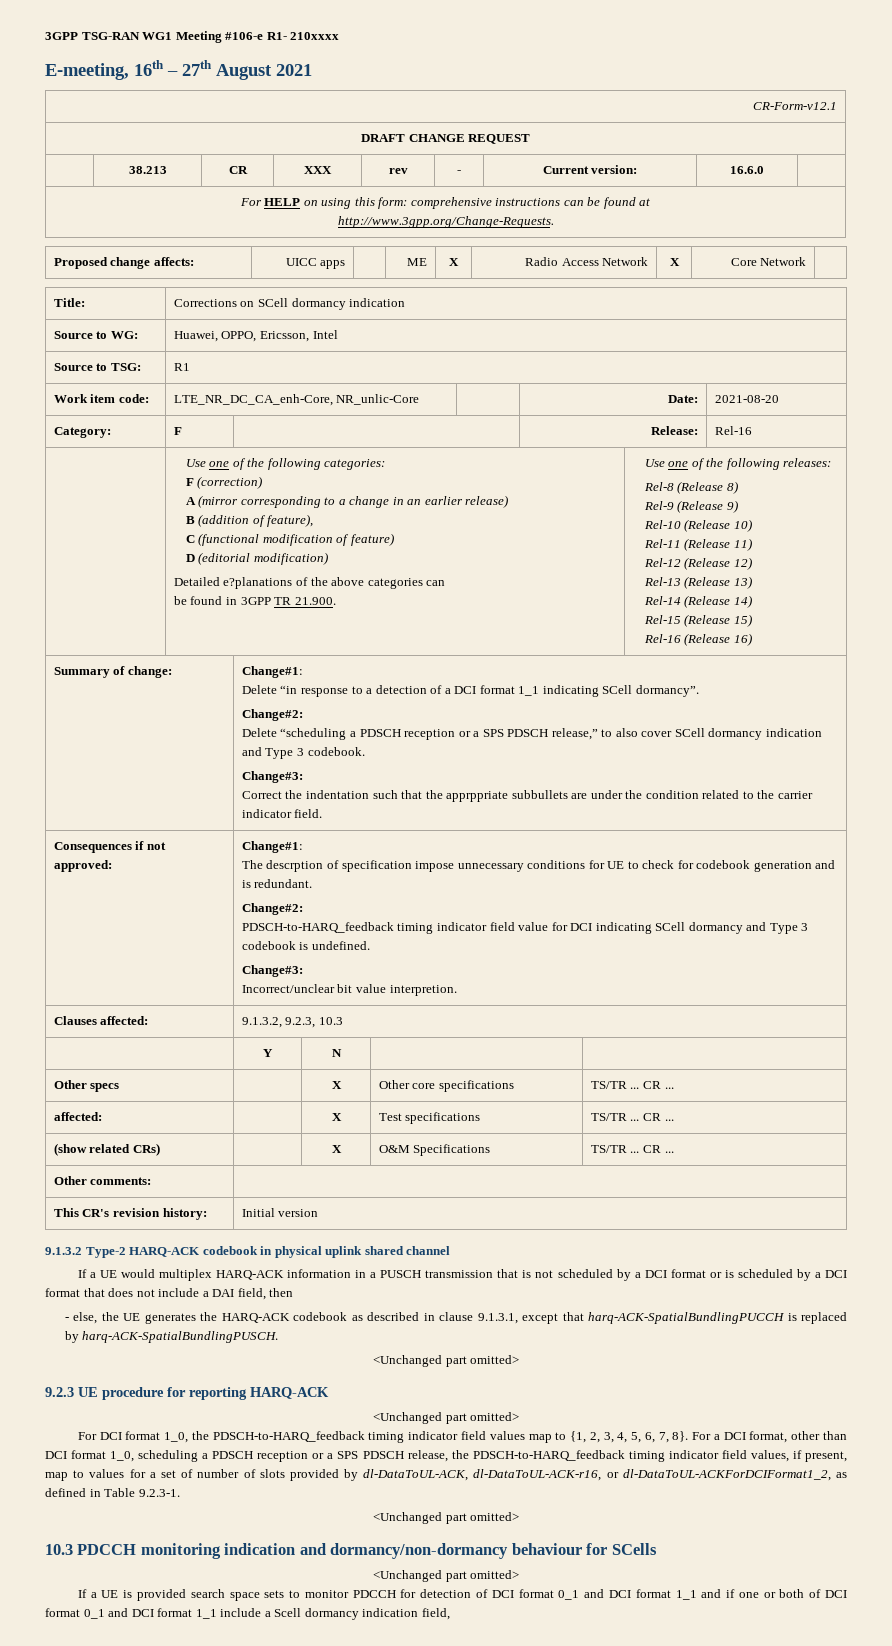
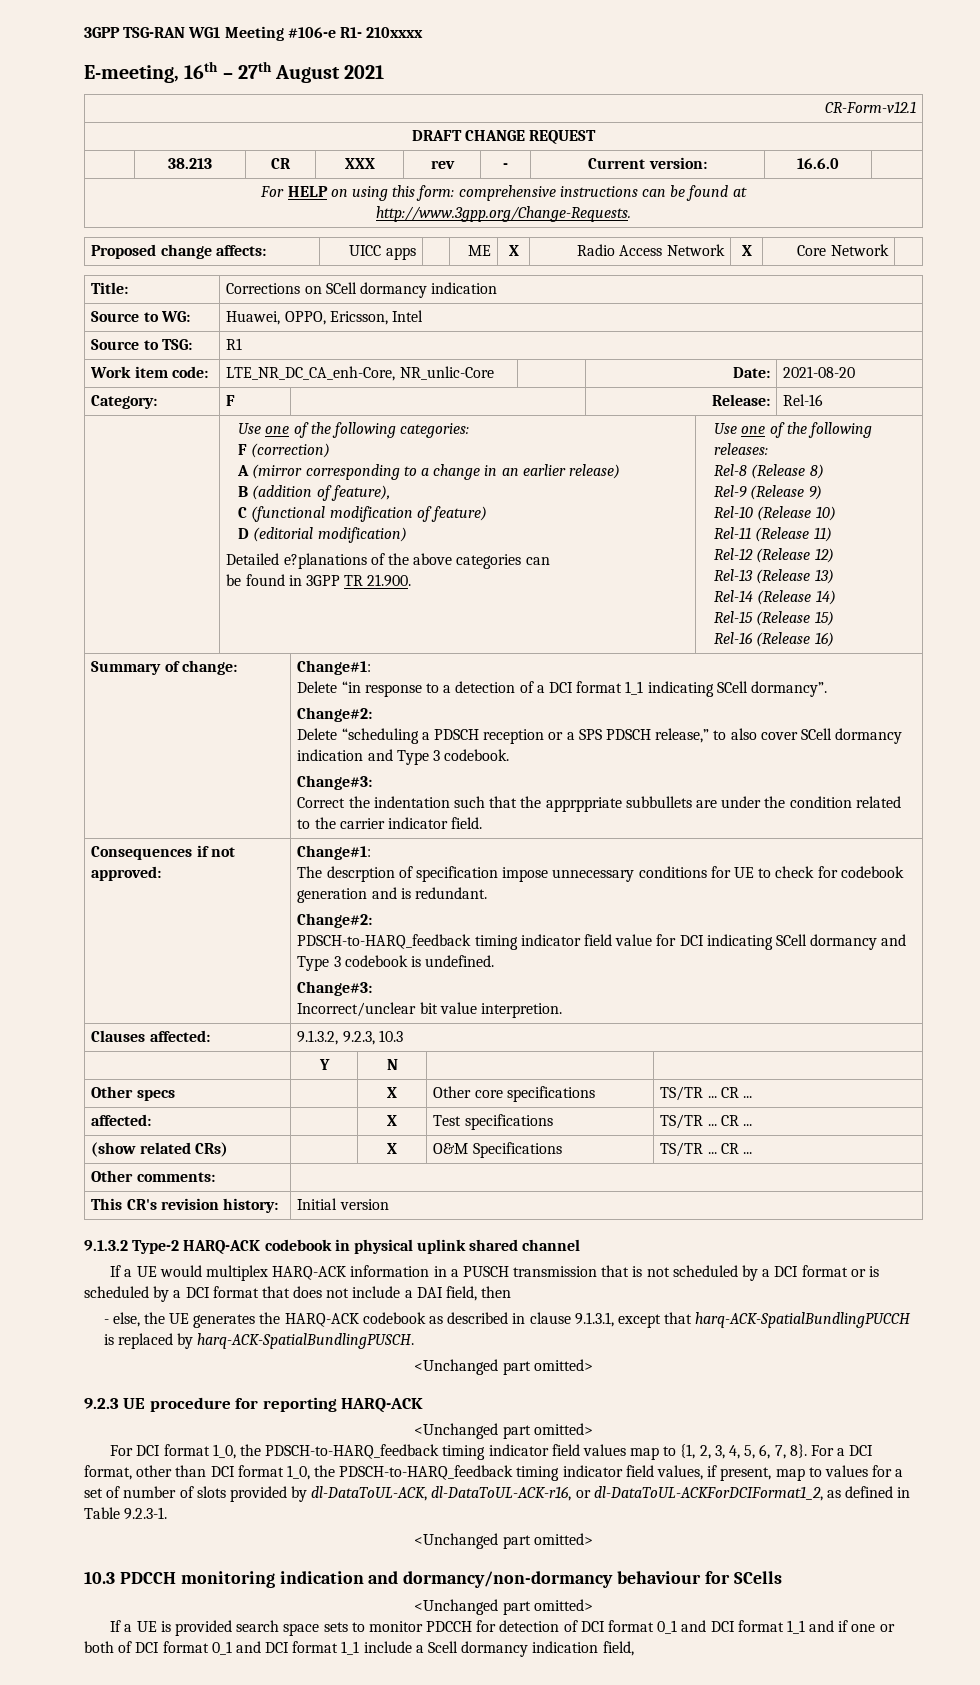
- For a DCI format, other than DCI format 1_0, scheduling a PDSCH reception or a SPS PDSCH release, the PDSCH-to-HARQ_feedback timing indicator field values, if present, map to values for a set of number of slots provided by dl-DataToUL-ACK, dl-DataToUL-ACK-r16, or dl-DataToUL-ACKForDCIFormat1_2, as defined in Table 9.2.3-1.
+ For a DCI format, other than DCI format 1_0, the PDSCH-to-HARQ_feedback timing indicator field values, if present, map to values for a set of number of slots provided by dl-DataToUL-ACK, dl-DataToUL-ACK-r16, or dl-DataToUL-ACKForDCIFormat1_2, as defined in Table 9.2.3-1.

